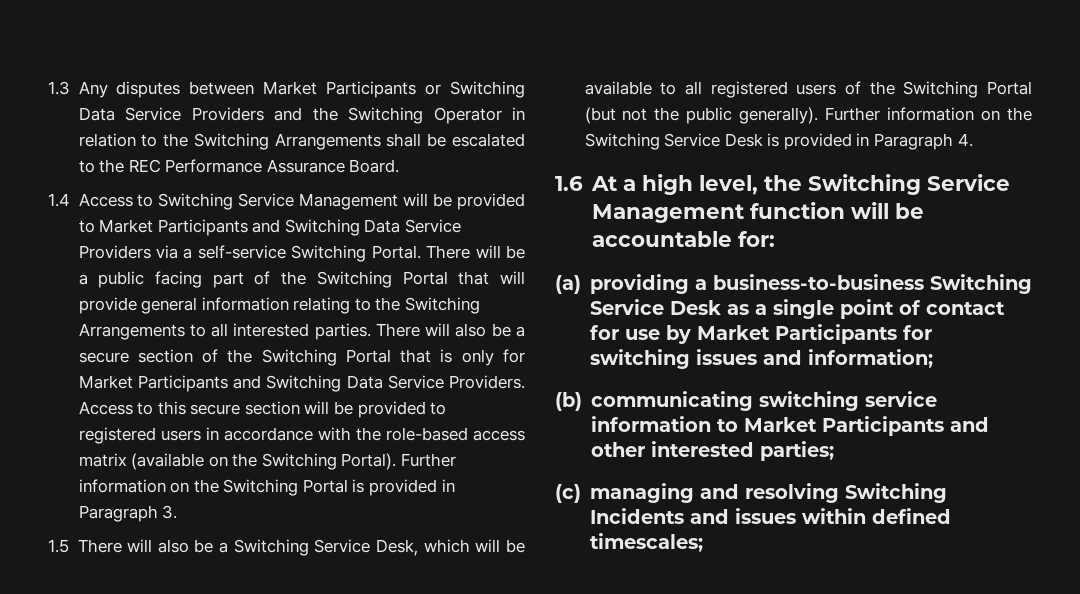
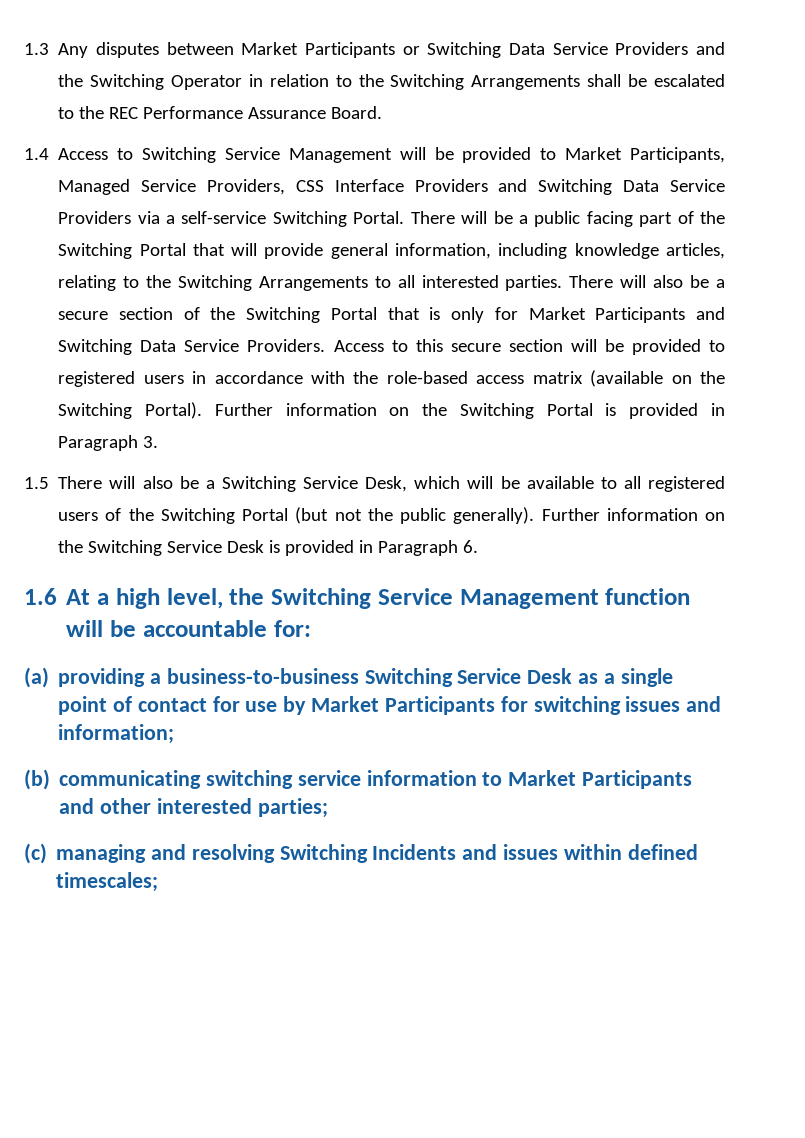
- 1.4 Access to Switching Service Management will be provided to Market Participants and Switching Data Service Providers via a self-service Switching Portal.
+ 1.4 Access to Switching Service Management will be provided to Market Participants, Managed Service Providers, CSS Interface Providers and Switching Data Service Providers via a self-service Switching Portal.
- There will be a public facing part of the Switching Portal that will provide general information relating to the Switching Arrangements to all interested parties.
+ There will be a public facing part of the Switching Portal that will provide general information, including knowledge articles, relating to the Switching Arrangements to all interested parties.
- Further information on the Switching Service Desk is provided in Paragraph 4.
+ Further information on the Switching Service Desk is provided in Paragraph 6.

